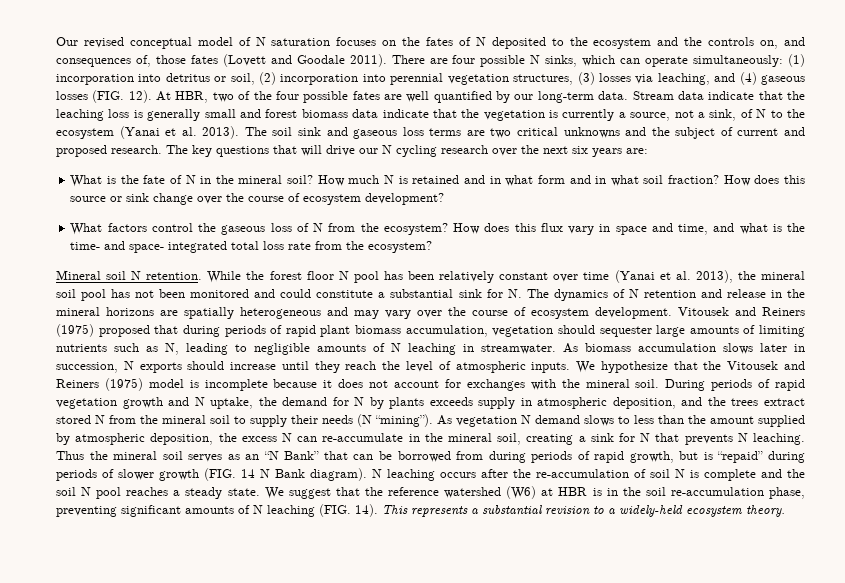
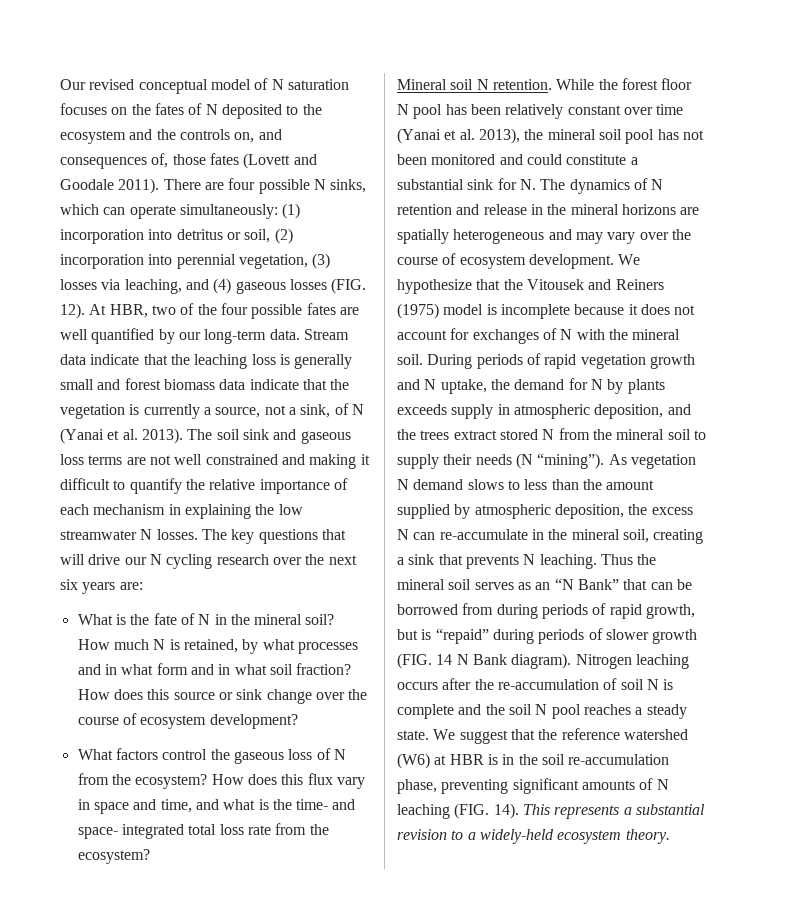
- There are four possible N sinks, which can operate simultaneously: (1) incorporation into detritus or soil, (2) incorporation into perennial vegetation structures, (3) losses via leaching, and (4) gaseous losses (FIG. 12).
+ There are four possible N sinks, which can operate simultaneously: (1) incorporation into detritus or soil, (2) incorporation into perennial vegetation, (3) losses via leaching, and (4) gaseous losses (FIG. 12).
- Stream data indicate that the leaching loss is generally small and forest biomass data indicate that the vegetation is currently a source, not a sink, of N to the ecosystem (Yanai et al. 2013).
+ Stream data indicate that the leaching loss is generally small and forest biomass data indicate that the vegetation is currently a source, not a sink, of N (Yanai et al. 2013).
- The soil sink and gaseous loss terms are two critical unknowns and the subject of current and proposed research.
+ The soil sink and gaseous loss terms are not well constrained and making it difficult to quantify the relative importance of each mechanism in explaining the low streamwater N losses.
- How much N is retained and in what form and in what soil fraction?
+ How much N is retained, by what processes and in what form and in what soil fraction?
- Vitousek and Reiners (1975) proposed that during periods of rapid plant biomass accumulation, vegetation should sequester large amounts of limiting nutrients such as N, leading to negligible amounts of N leaching in streamwater. As biomass accumulation slows later in succession, N exports should increase until they reach the level of atmospheric inputs.
- We hypothesize that the Vitousek and Reiners (1975) model is incomplete because it does not account for exchanges with the mineral soil.
+ We hypothesize that the Vitousek and Reiners (1975) model is incomplete because it does not account for exchanges of N with the mineral soil.
- As vegetation N demand slows to less than the amount supplied by atmospheric deposition, the excess N can re-accumulate in the mineral soil, creating a sink for N that prevents N leaching.
+ As vegetation N demand slows to less than the amount supplied by atmospheric deposition, the excess N can re-accumulate in the mineral soil, creating a sink that prevents N leaching.
- N leaching occurs after the re-accumulation of soil N is complete and the soil N pool reaches a steady state.
+ Nitrogen leaching occurs after the re-accumulation of soil N is complete and the soil N pool reaches a steady state.

